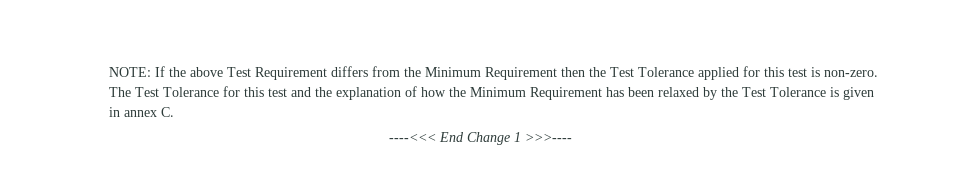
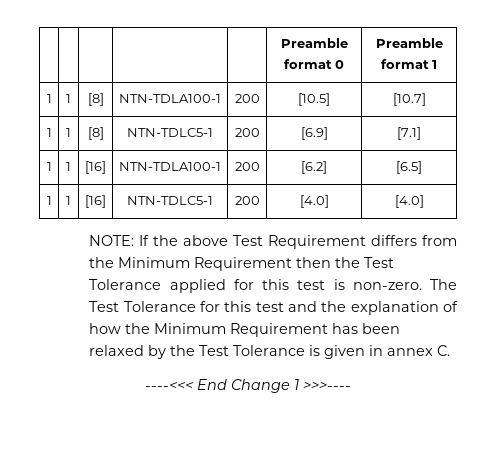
+ | | | | | Preamble format 0 | Preamble format 1
+ 1 | 1 | [8] | NTN-TDLA100-1 | 200 | [10.5] | [10.7]
+ 1 | 1 | [8] | NTN-TDLC5-1 | 200 | [6.9] | [7.1]
+ 1 | 1 | [16] | NTN-TDLA100-1 | 200 | [6.2] | [6.5]
+ 1 | 1 | [16] | NTN-TDLC5-1 | 200 | [4.0] | [4.0]

